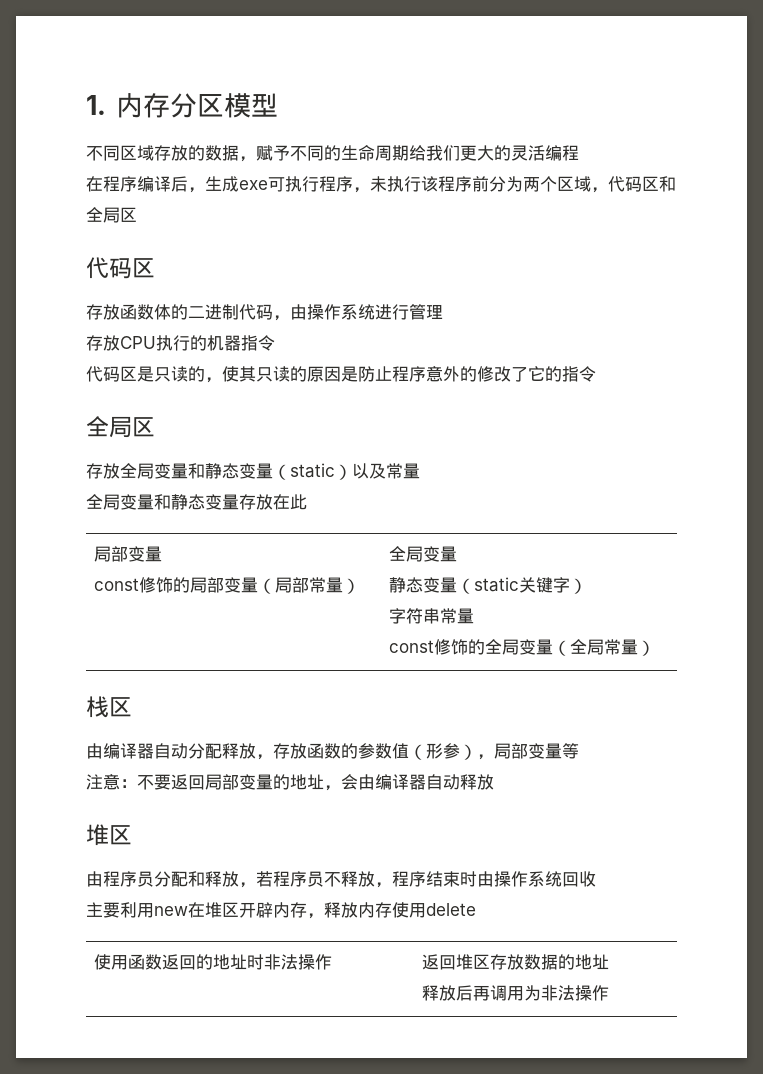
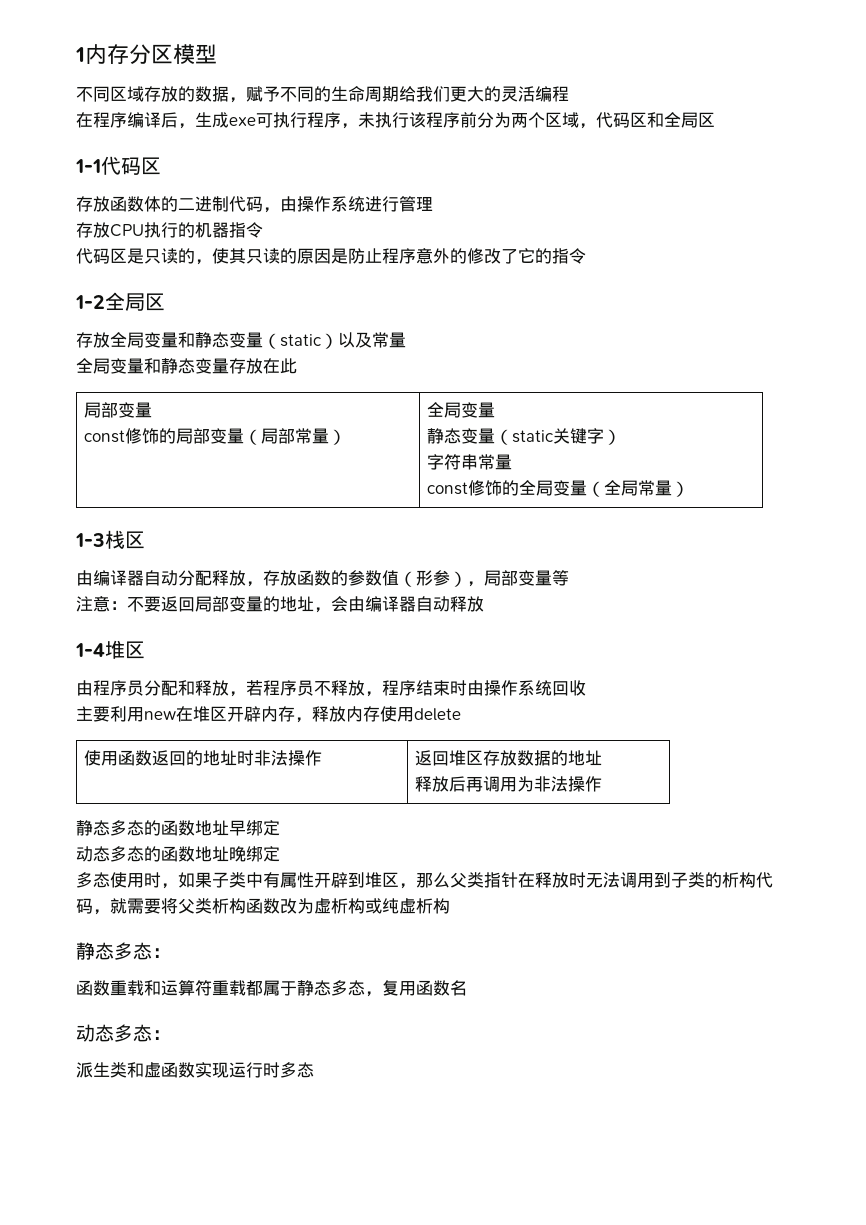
- 1.内存分区模型
+ 1内存分区模型
  在程序编译后，生成exe可执行程序，未执行该程序前分为两个区域，代码区和全局区
- 代码区
+ 1-1代码区
  代码区是只读的，使其只读的原因是防止程序意外的修改了它的指令
- 全局区
+ 1-2全局区
- 栈区
+ 1-3栈区
  注意：不要返回局部变量的地址，会由编译器自动释放
- 堆区
+ 1-4堆区
+ 静态多态的函数地址早绑定
+ 动态多态的函数地址晚绑定
+ 多态使用时，如果子类中有属性开辟到堆区，那么父类指针在释放时无法调用到子类的析构代码，就需要将父类析构函数改为虚析构或纯虚析构
+ 静态多态：
+ 函数重载和运算符重载都属于静态多态，复用函数名
+ 动态多态：
+ 派生类和虚函数实现运行时多态

